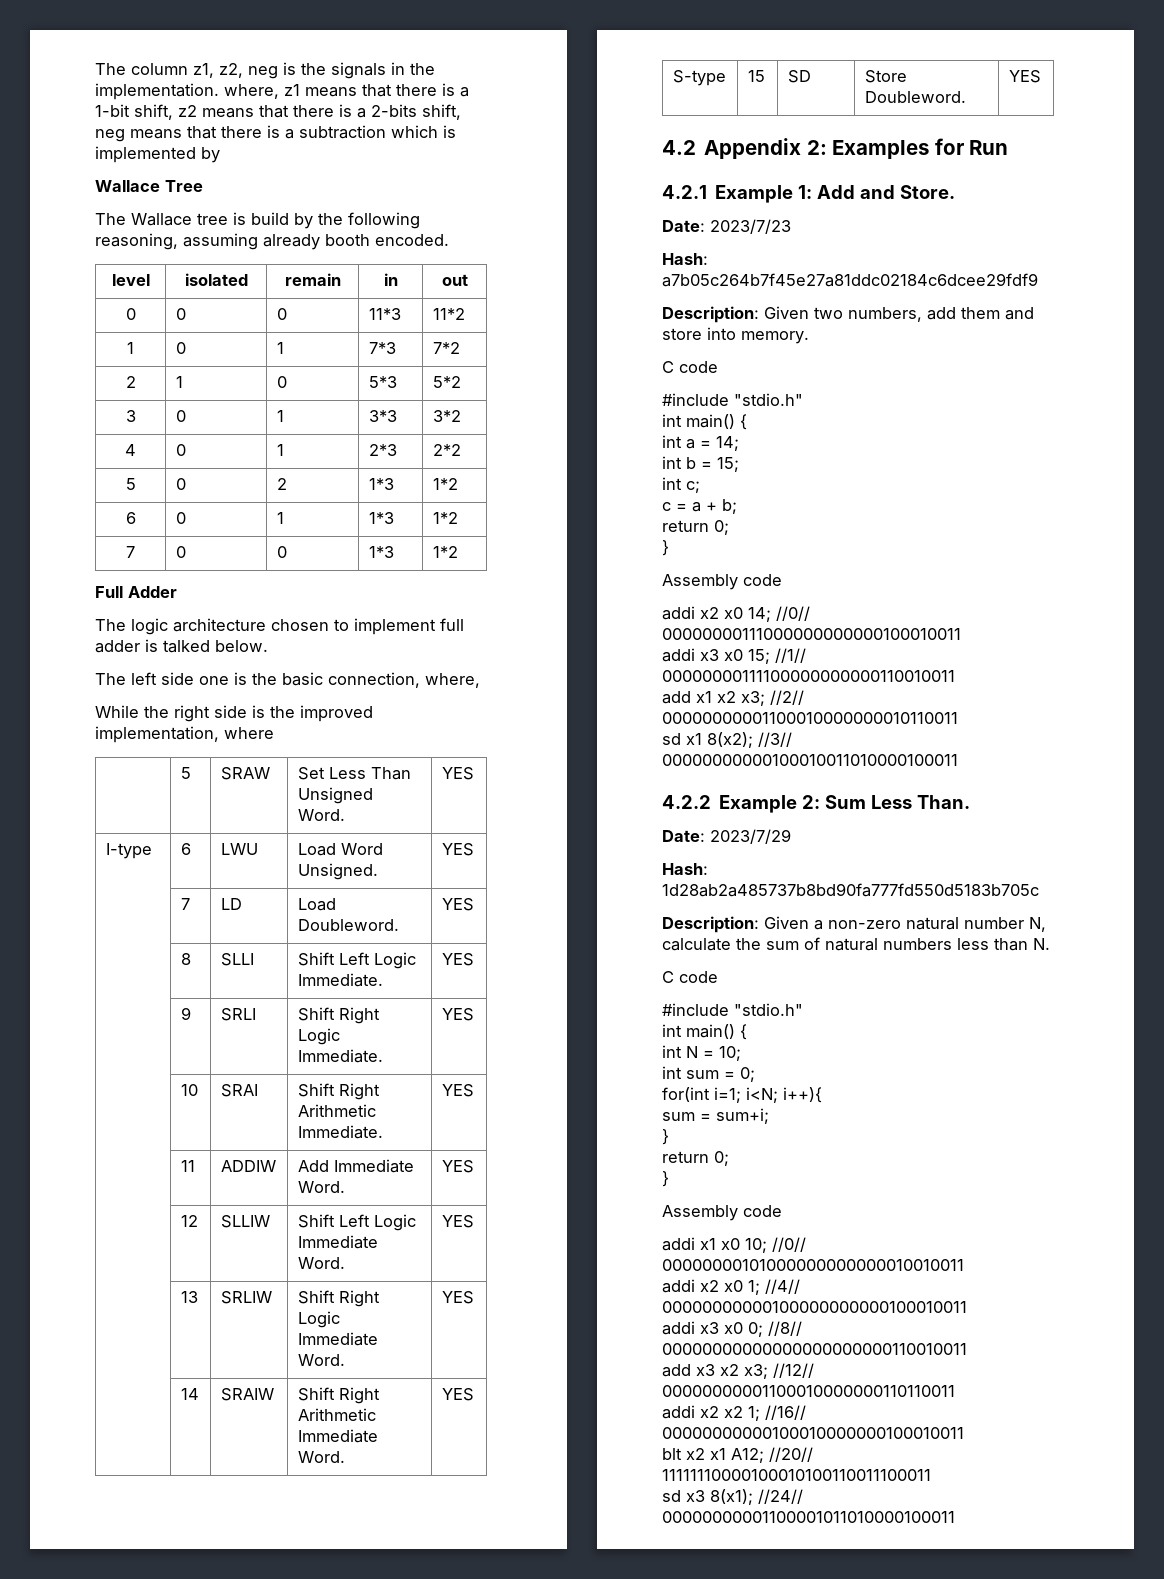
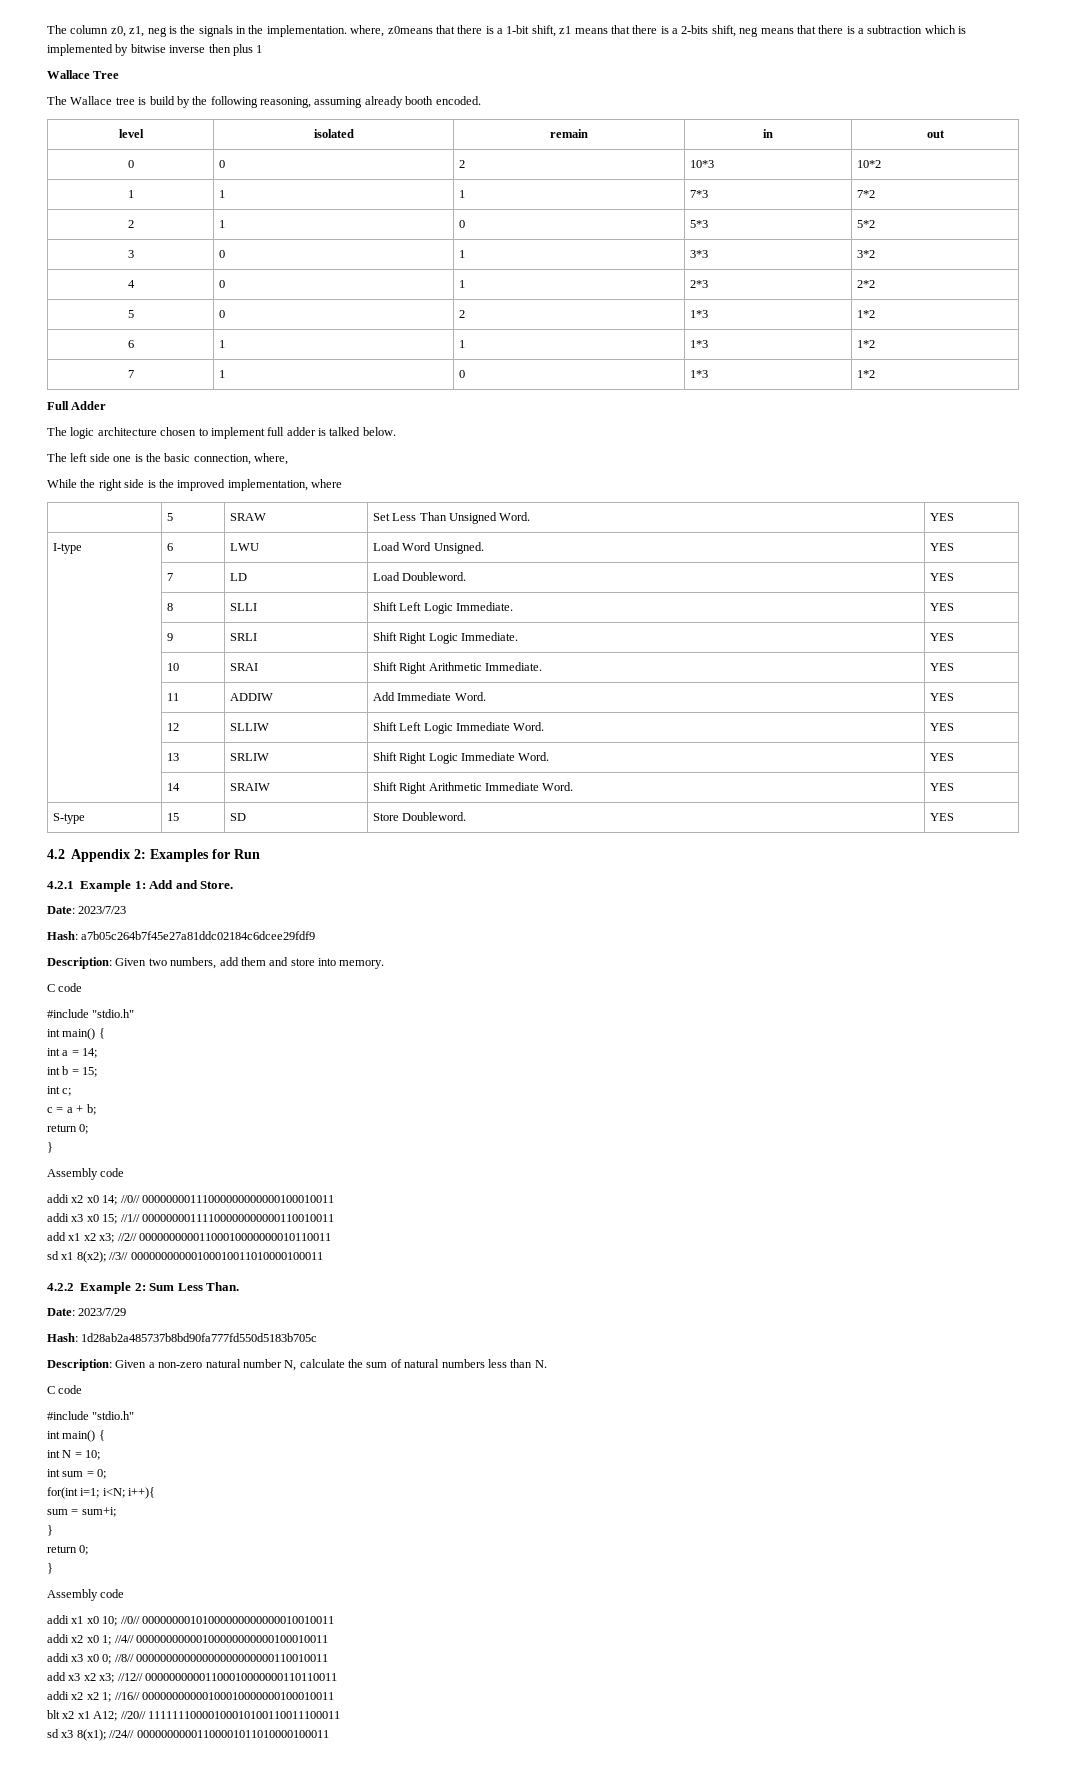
- The column z1, z2, neg is the signals in the implementation. where, z1 means that there is a 1-bit shift, z2 means that there is a 2-bits shift, neg means that there is a subtraction which is implemented by
+ The column z0, z1, neg is the signals in the implementation. where, z0means that there is a 1-bit shift, z1 means that there is a 2-bits shift, neg means that there is a subtraction which is implemented by bitwise inverse then plus 1
- 0 | 0 | 0 | 11*3 | 11*2
- 1 | 0 | 1 | 7*3 | 7*2
+ 0 | 0 | 2 | 10*3 | 10*2
+ 1 | 1 | 1 | 7*3 | 7*2
- 6 | 0 | 1 | 1*3 | 1*2
+ 6 | 1 | 1 | 1*3 | 1*2
- 7 | 0 | 0 | 1*3 | 1*2
+ 7 | 1 | 0 | 1*3 | 1*2

